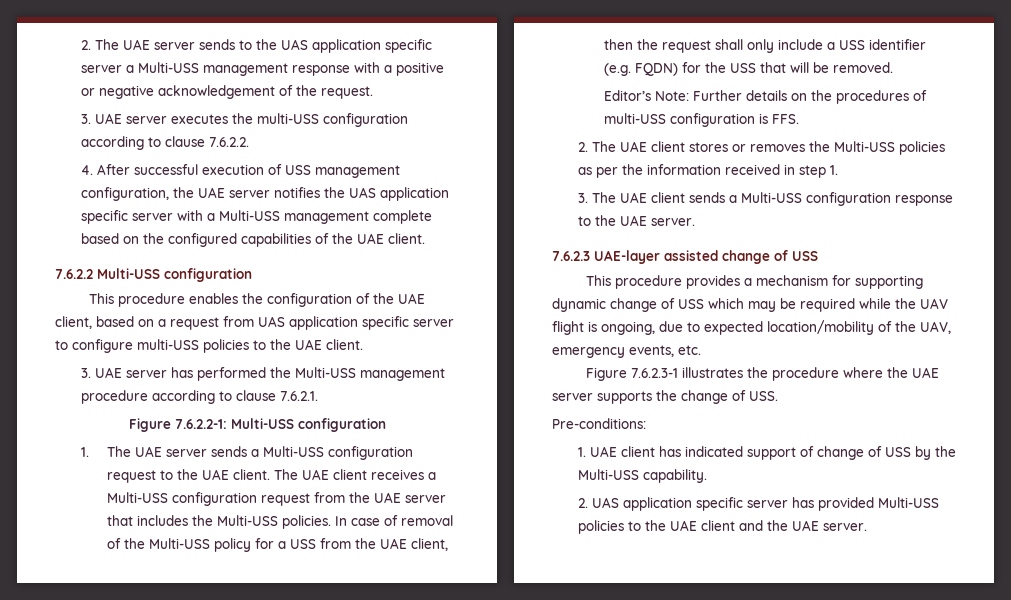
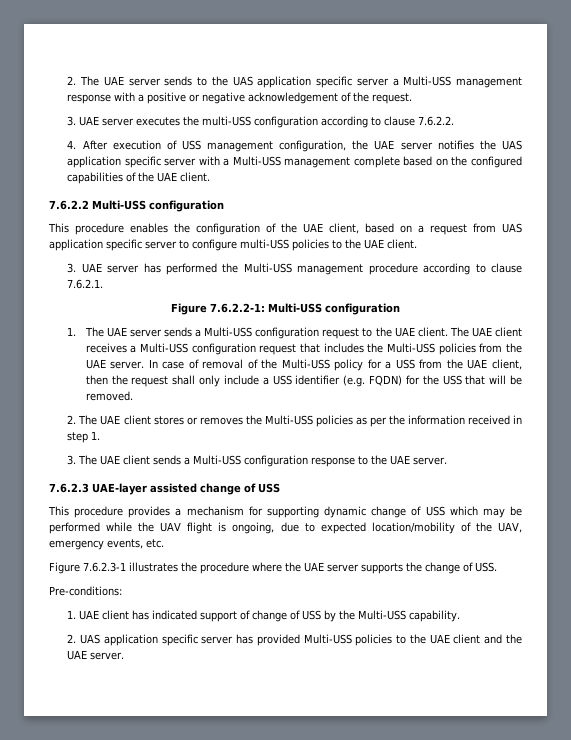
- 4. After successful execution of USS management configuration, the UAE server notifies the UAS application specific server with a Multi-USS management complete based on the configured capabilities of the UAE client.
+ 4. After execution of USS management configuration, the UAE server notifies the UAS application specific server with a Multi-USS management complete based on the configured capabilities of the UAE client.
- The UAE client receives a Multi-USS configuration request from the UAE server that includes the Multi-USS policies.
+ The UAE client receives a Multi-USS configuration request that includes the Multi-USS policies from the UAE server.
- Editor’s Note: Further details on the procedures of multi-USS configuration is FFS.
- This procedure provides a mechanism for supporting dynamic change of USS which may be required while the UAV flight is ongoing, due to expected location/mobility of the UAV, emergency events, etc.
+ This procedure provides a mechanism for supporting dynamic change of USS which may be performed while the UAV flight is ongoing, due to expected location/mobility of the UAV, emergency events, etc.

